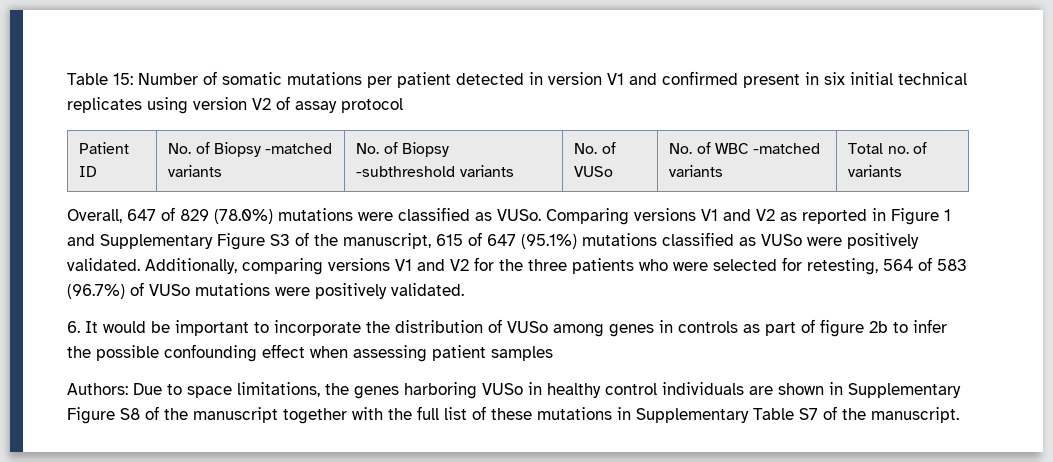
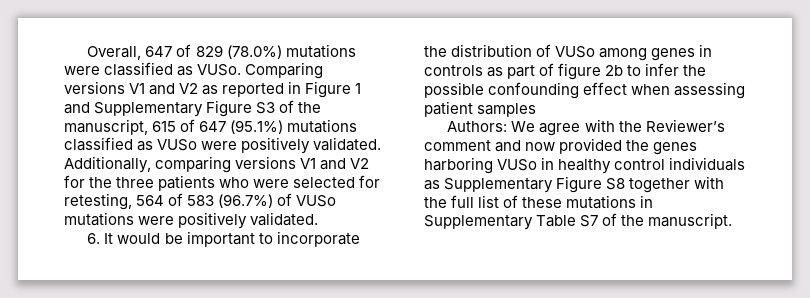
- Table 15: Number of somatic mutations per patient detected in version V1 and confirmed present in six initial technical replicates using version V2 of assay protocol
- Patient ID | No. of Biopsy -matched variants | No. of Biopsy -subthreshold variants | No. of VUSo | No. of WBC -matched variants | Total no. of variants
- Authors: Due to space limitations, the genes harboring VUSo in healthy control individuals are shown in Supplementary Figure S8 of the manuscript together with the full list of these mutations in Supplementary Table S7 of the manuscript.
+ Authors: We agree with the Reviewer’s comment and now provided the genes harboring VUSo in healthy control individuals as Supplementary Figure S8 together with the full list of these mutations in Supplementary Table S7 of the manuscript.

